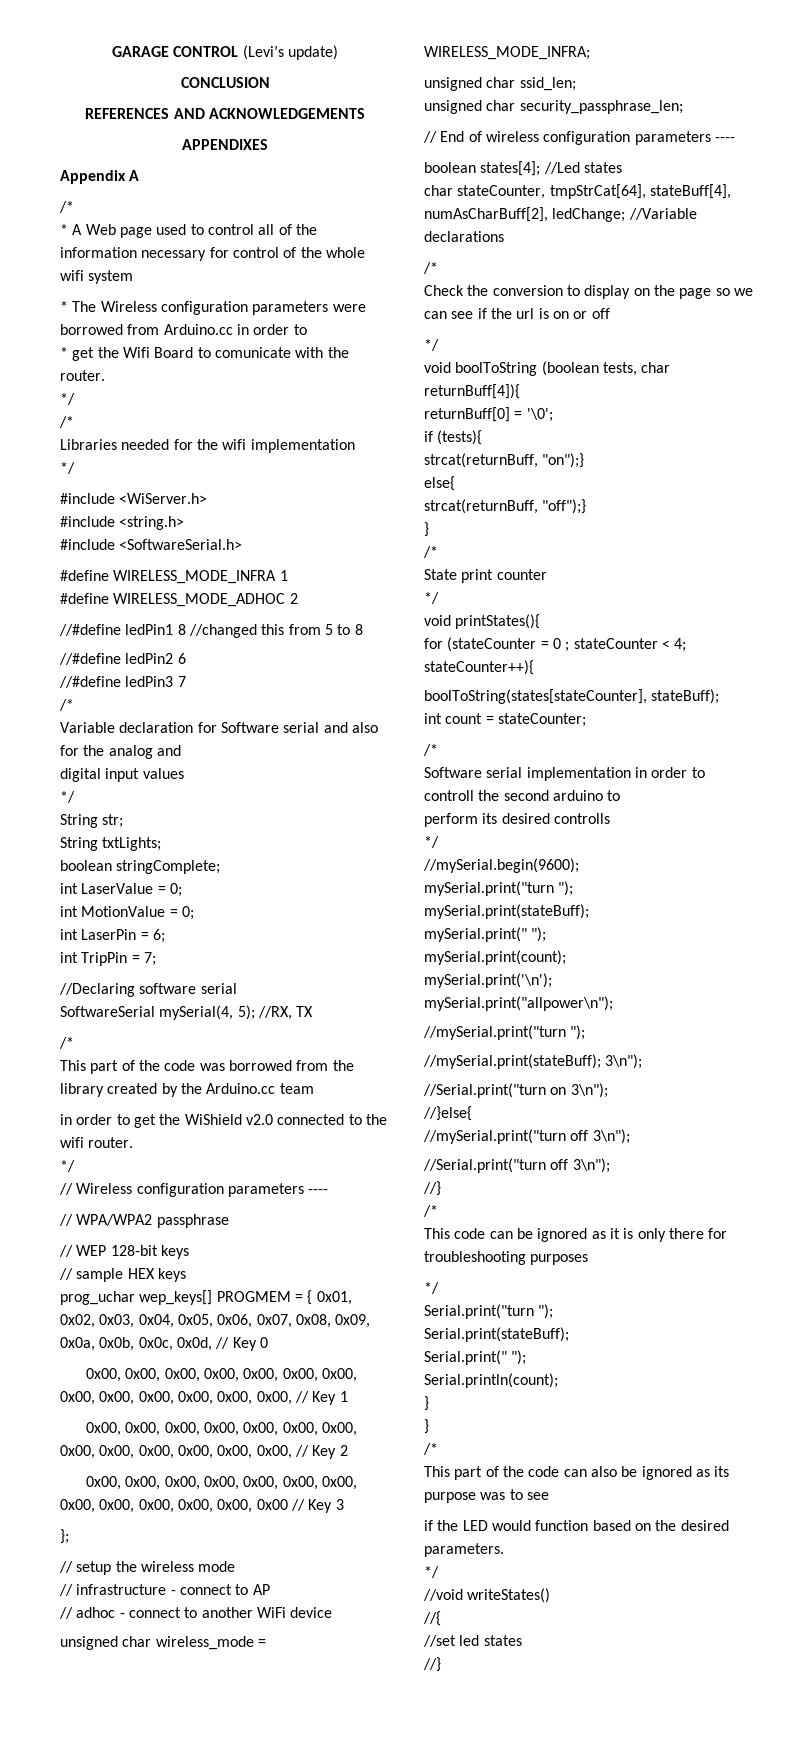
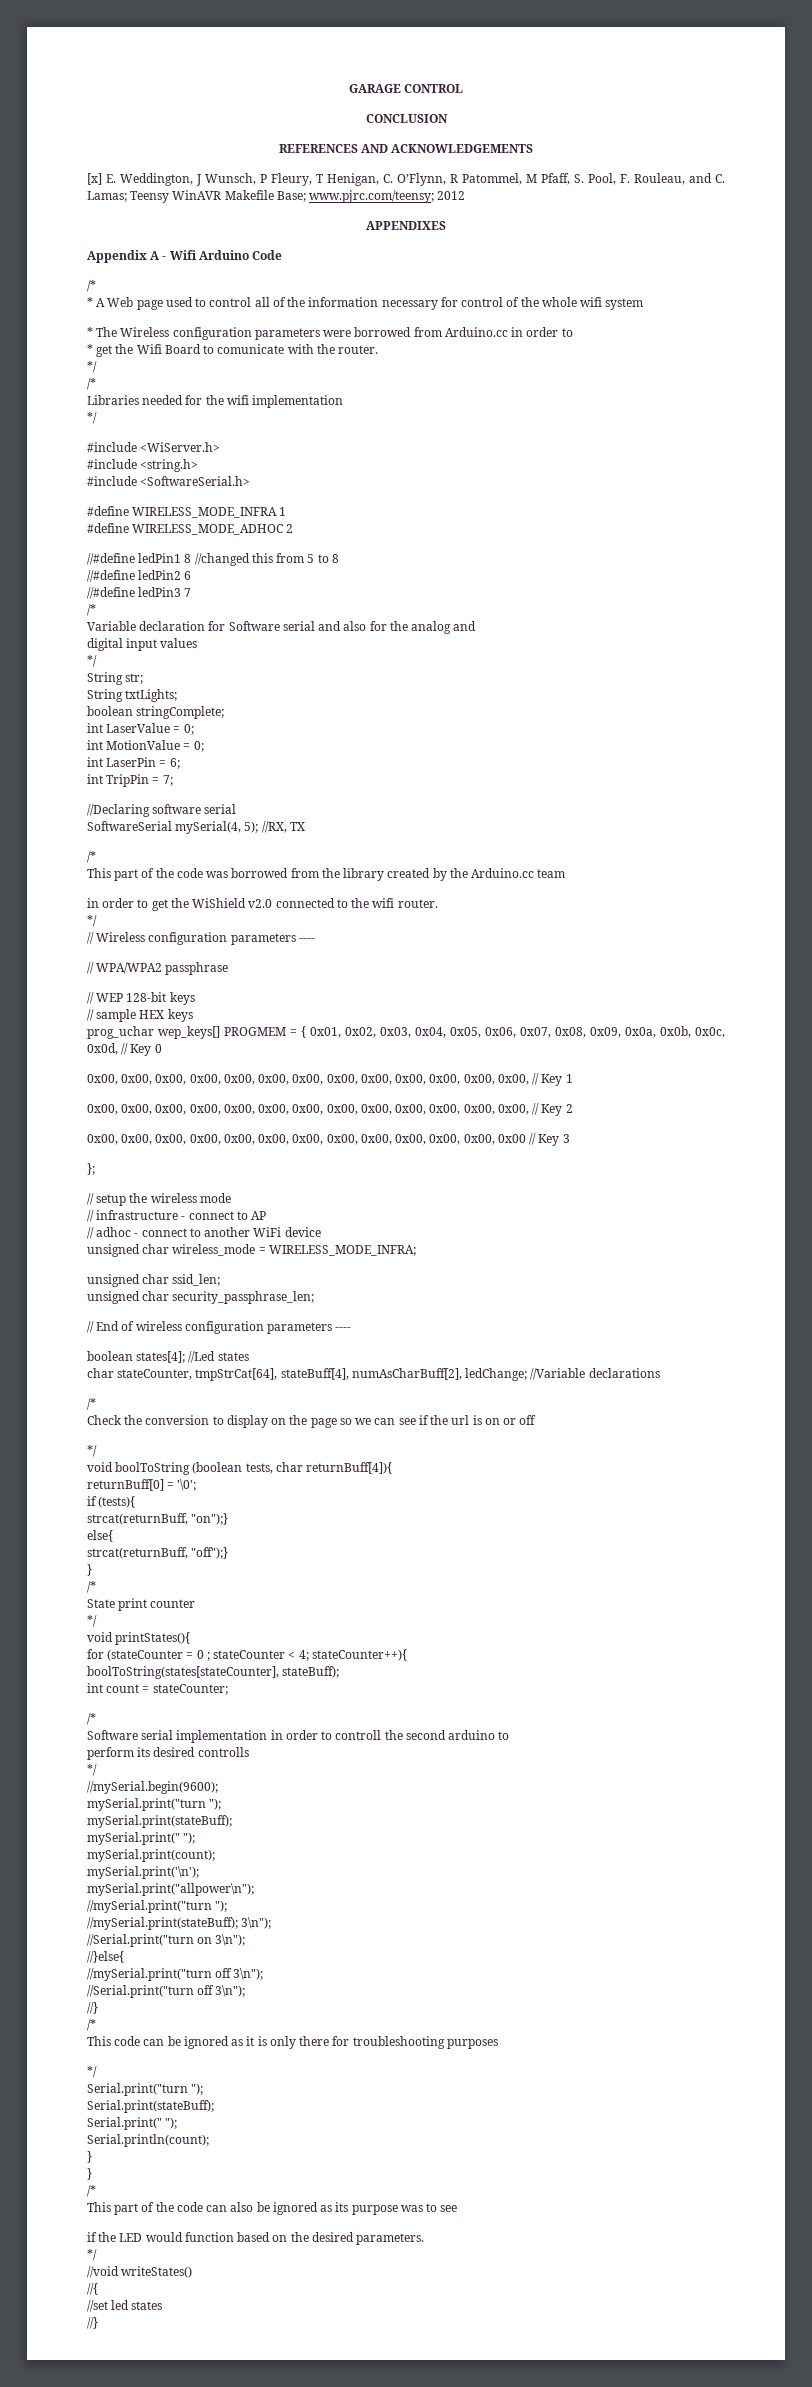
- GARAGE CONTROL (Levi’s update)
+ GARAGE CONTROL
+ [x] E. Weddington, J Wunsch, P Fleury, T Henigan, C. O’Flynn, R Patommel, M Pfaff, S. Pool, F. Rouleau, and C. Lamas; Teensy WinAVR Makefile Base; www.pjrc.com/teensy; 2012
- Appendix A
+ Appendix A - Wifi Arduino Code

